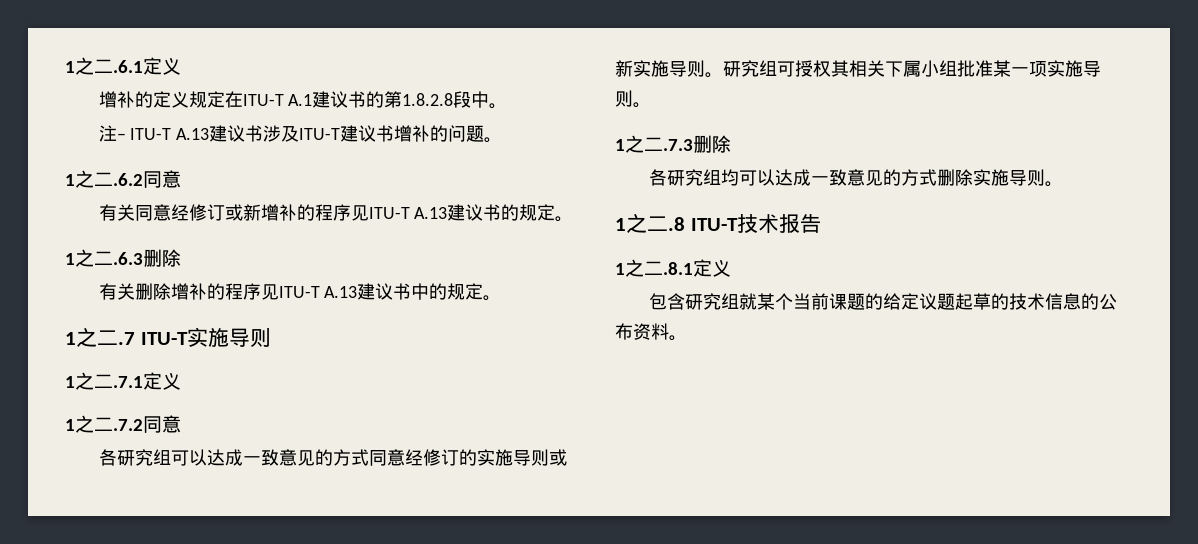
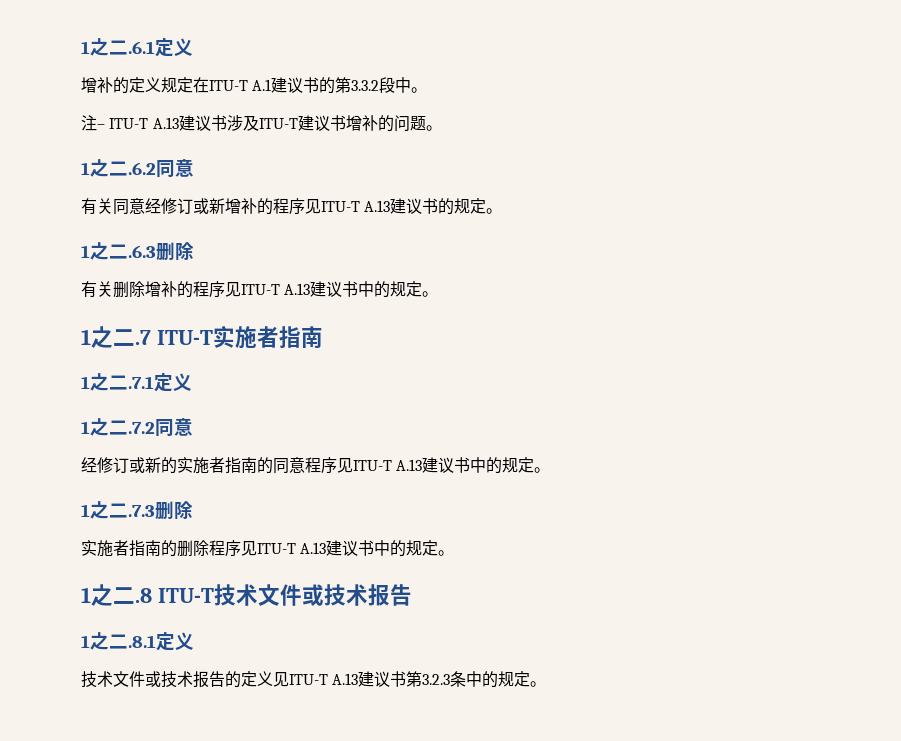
- 增补的定义规定在ITU-T A.1建议书的第1.8.2.8段中。
+ 增补的定义规定在ITU-T A.1建议书的第3.3.2段中。
- 1之二.7 ITU-T实施导则
+ 1之二.7 ITU-T实施者指南
- 各研究组可以达成一致意见的方式同意经修订的实施导则或新实施导则。研究组可授权其相关下属小组批准某一项实施导则。
+ 经修订或新的实施者指南的同意程序见ITU-T A.13建议书中的规定。
- 各研究组均可以达成一致意见的方式删除实施导则。
+ 实施者指南的删除程序见ITU-T A.13建议书中的规定。
- 1之二.8 ITU-T技术报告
+ 1之二.8 ITU-T技术文件或技术报告
- 包含研究组就某个当前课题的给定议题起草的技术信息的公布资料。
+ 技术文件或技术报告的定义见ITU-T A.13建议书第3.2.3条中的规定。

